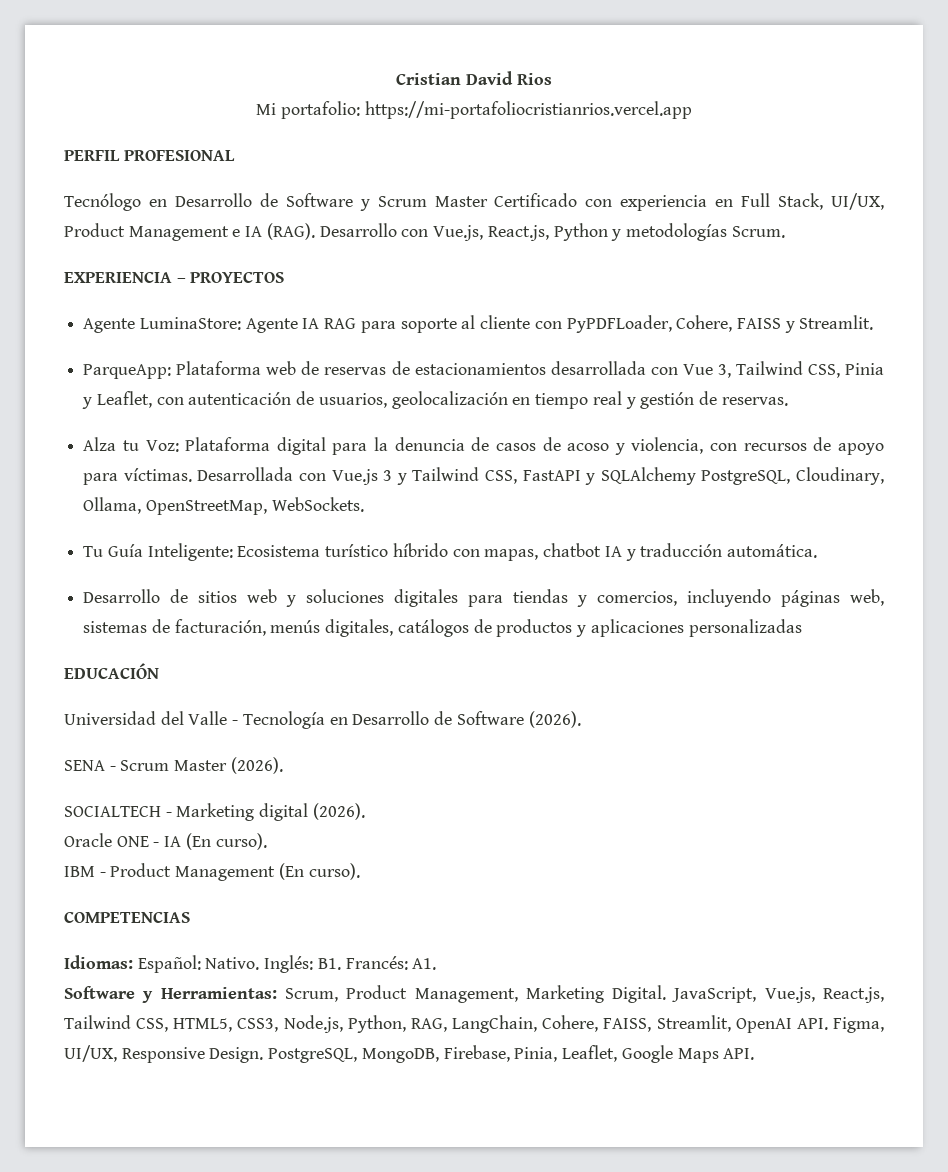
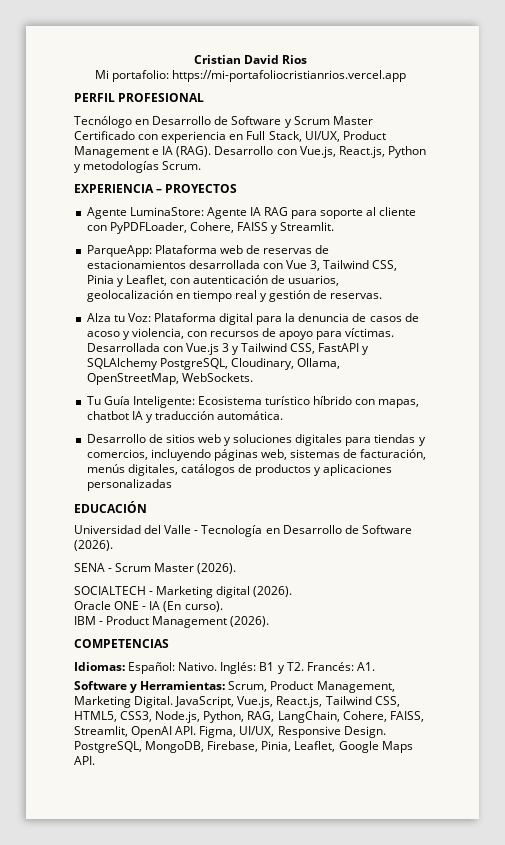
- IBM - Product Management (En curso).
+ IBM - Product Management (2026).
- Inglés: B1. Francés: A1.
+ Inglés: B1 y T2. Francés: A1.

